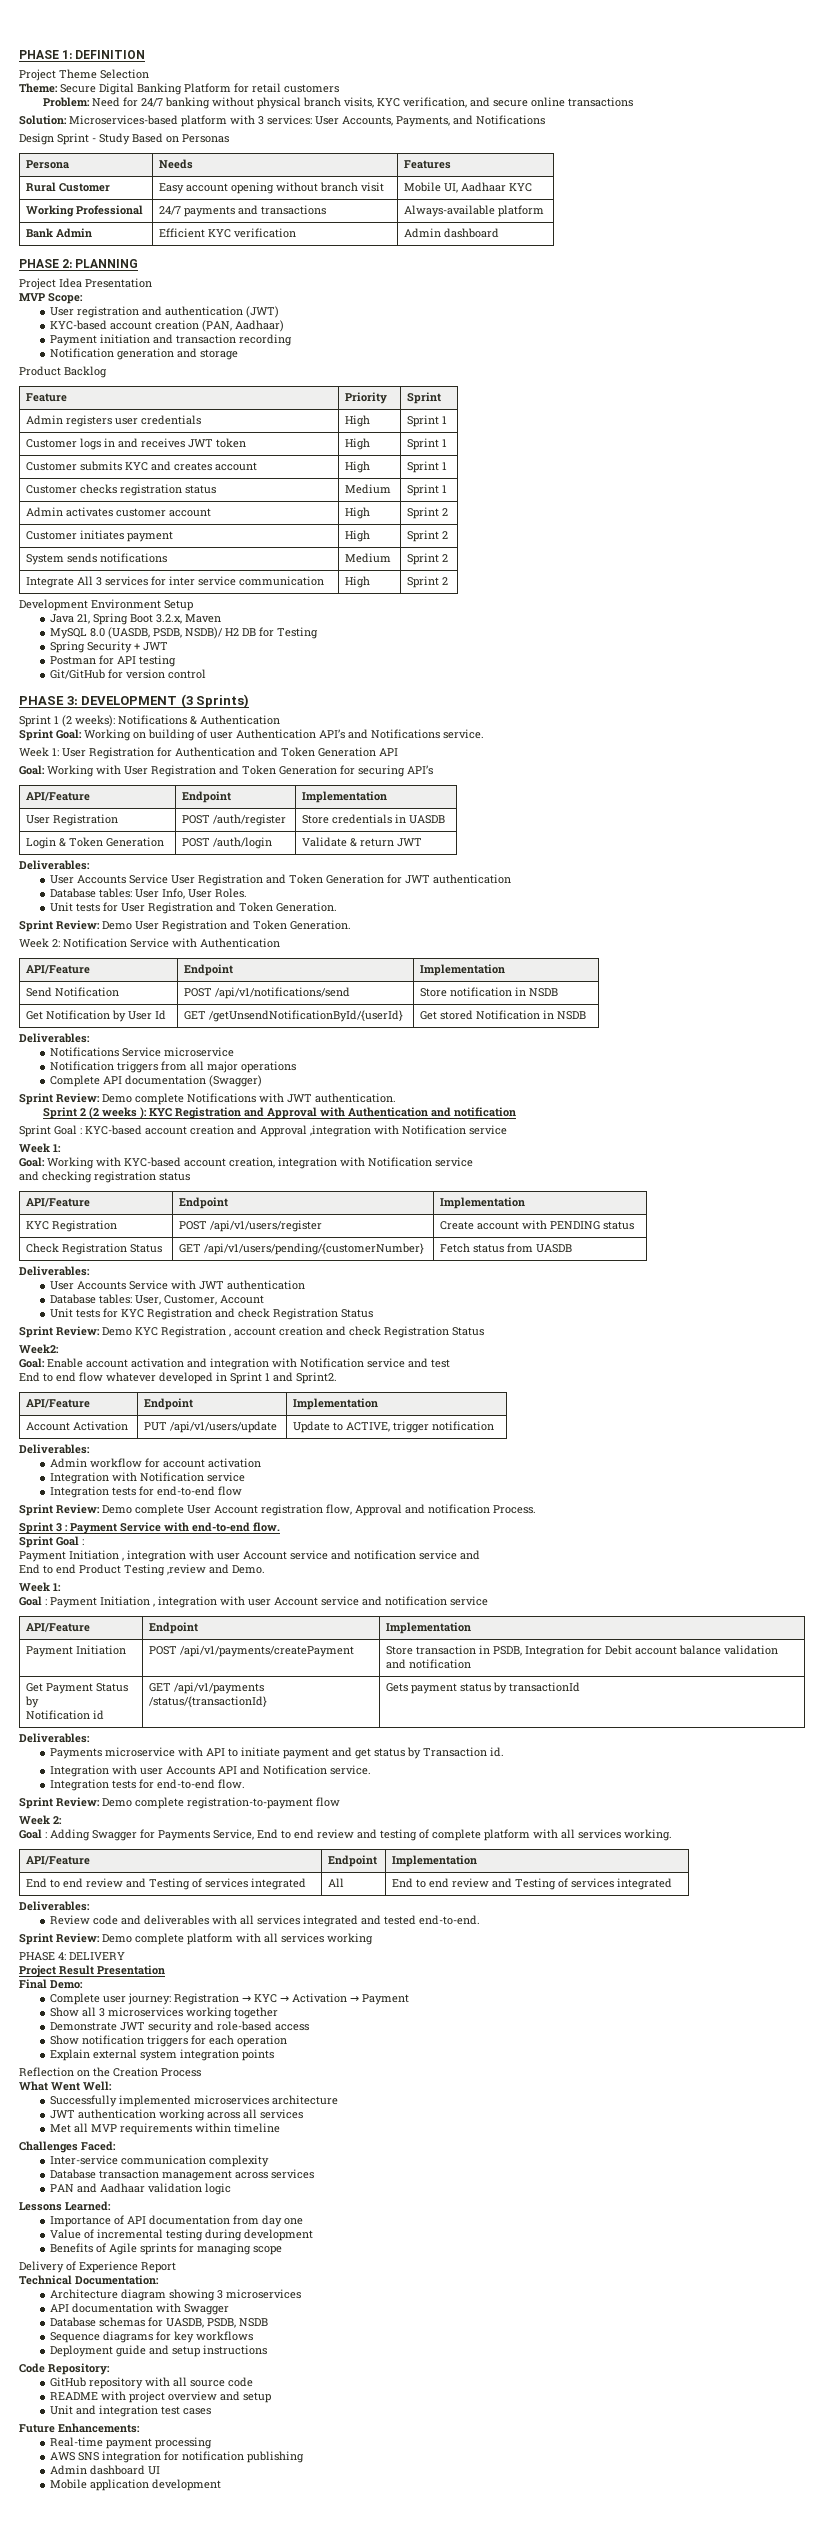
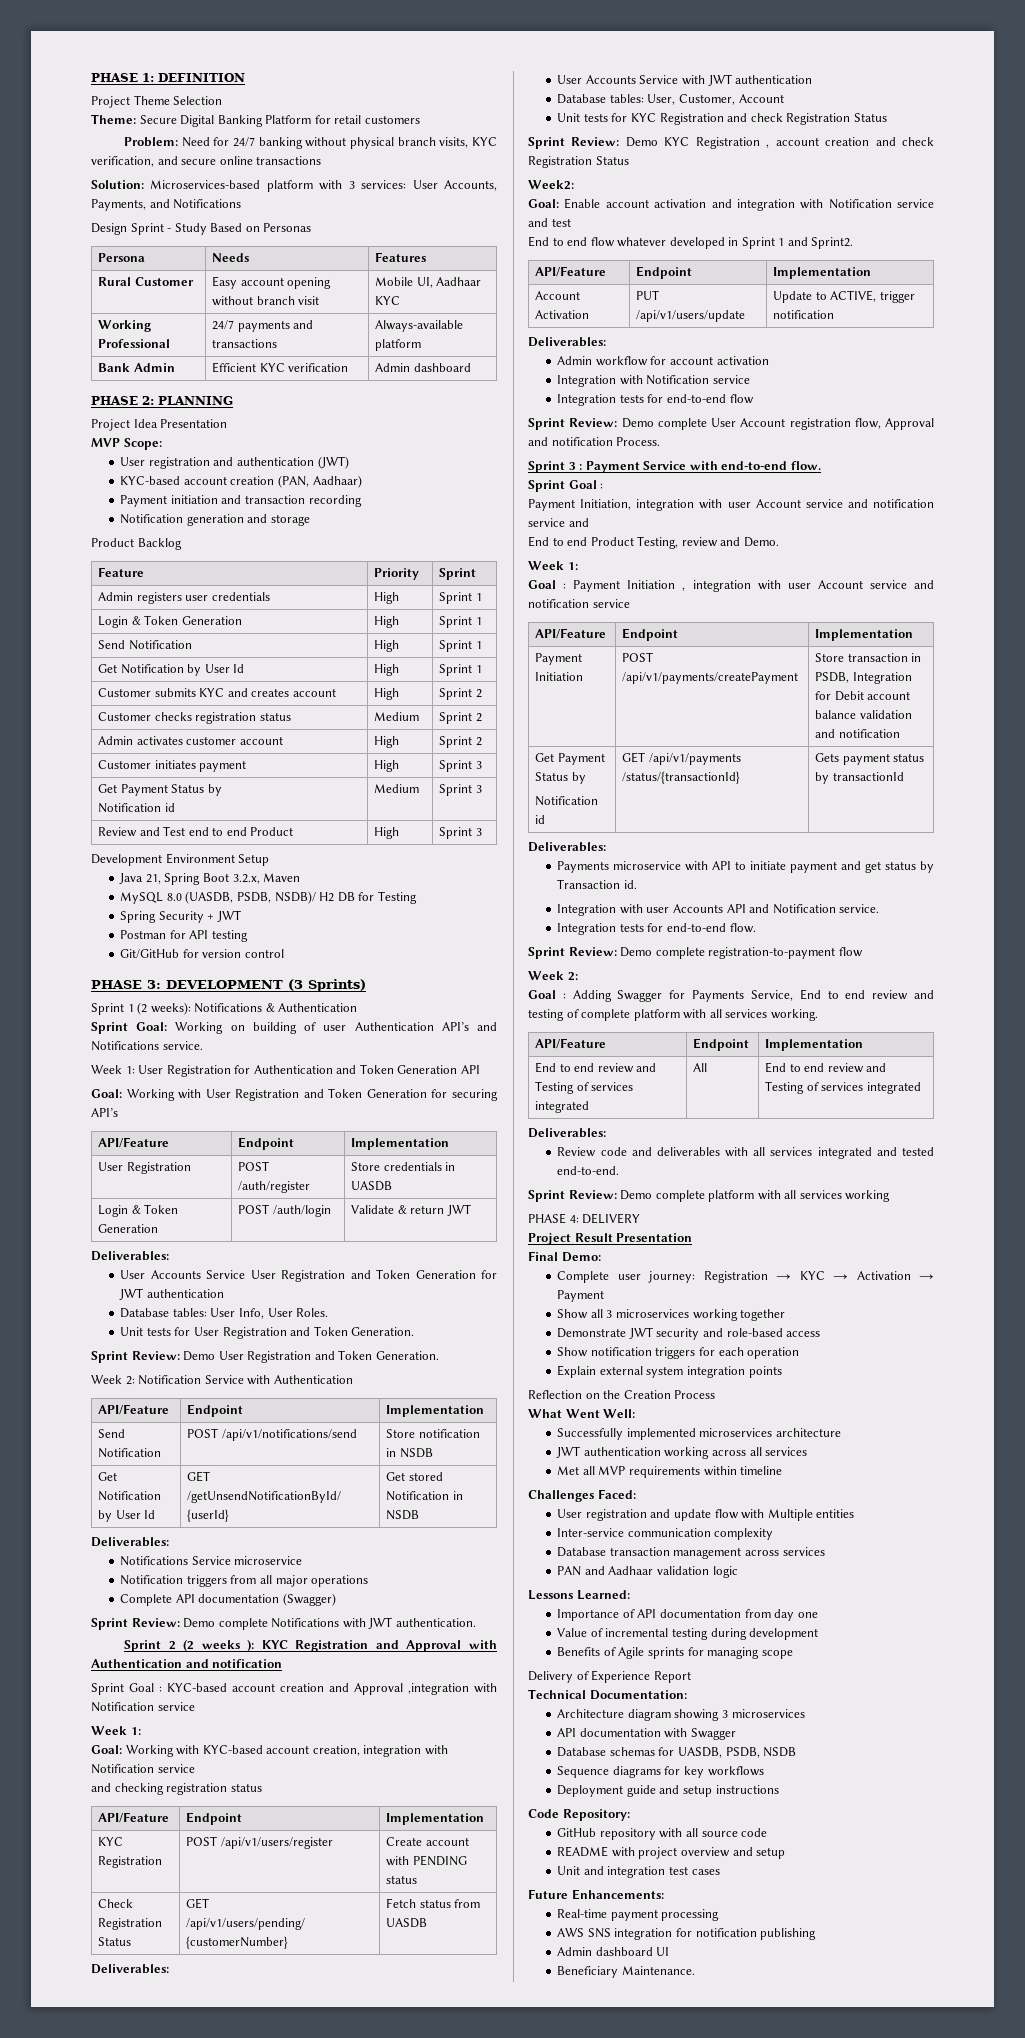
- Customer logs in and receives JWT token | High | Sprint 1
+ Login & Token Generation | High | Sprint 1
+ Send Notification | High | Sprint 1
+ Get Notification by User Id | High | Sprint 1
- Customer submits KYC and creates account | High | Sprint 1
+ Customer submits KYC and creates account | High | Sprint 2
- Customer checks registration status | Medium | Sprint 1
+ Customer checks registration status | Medium | Sprint 2
- Customer initiates payment | High | Sprint 2
- System sends notifications | Medium | Sprint 2
- Integrate All 3 services for inter service communication | High | Sprint 2
+ Customer initiates payment | High | Sprint 3
+ Get Payment Status by
+ Notification id | Medium | Sprint 3
+ Review and Test end to end Product | High | Sprint 3
- Payment Initiation , integration with user Account service and notification service and
+ Payment Initiation, integration with user Account service and notification service and
- End to end Product Testing ,review and Demo.
+ End to end Product Testing, review and Demo.
+ User registration and update flow with Multiple entities
- Mobile application development
+ Beneficiary Maintenance.

